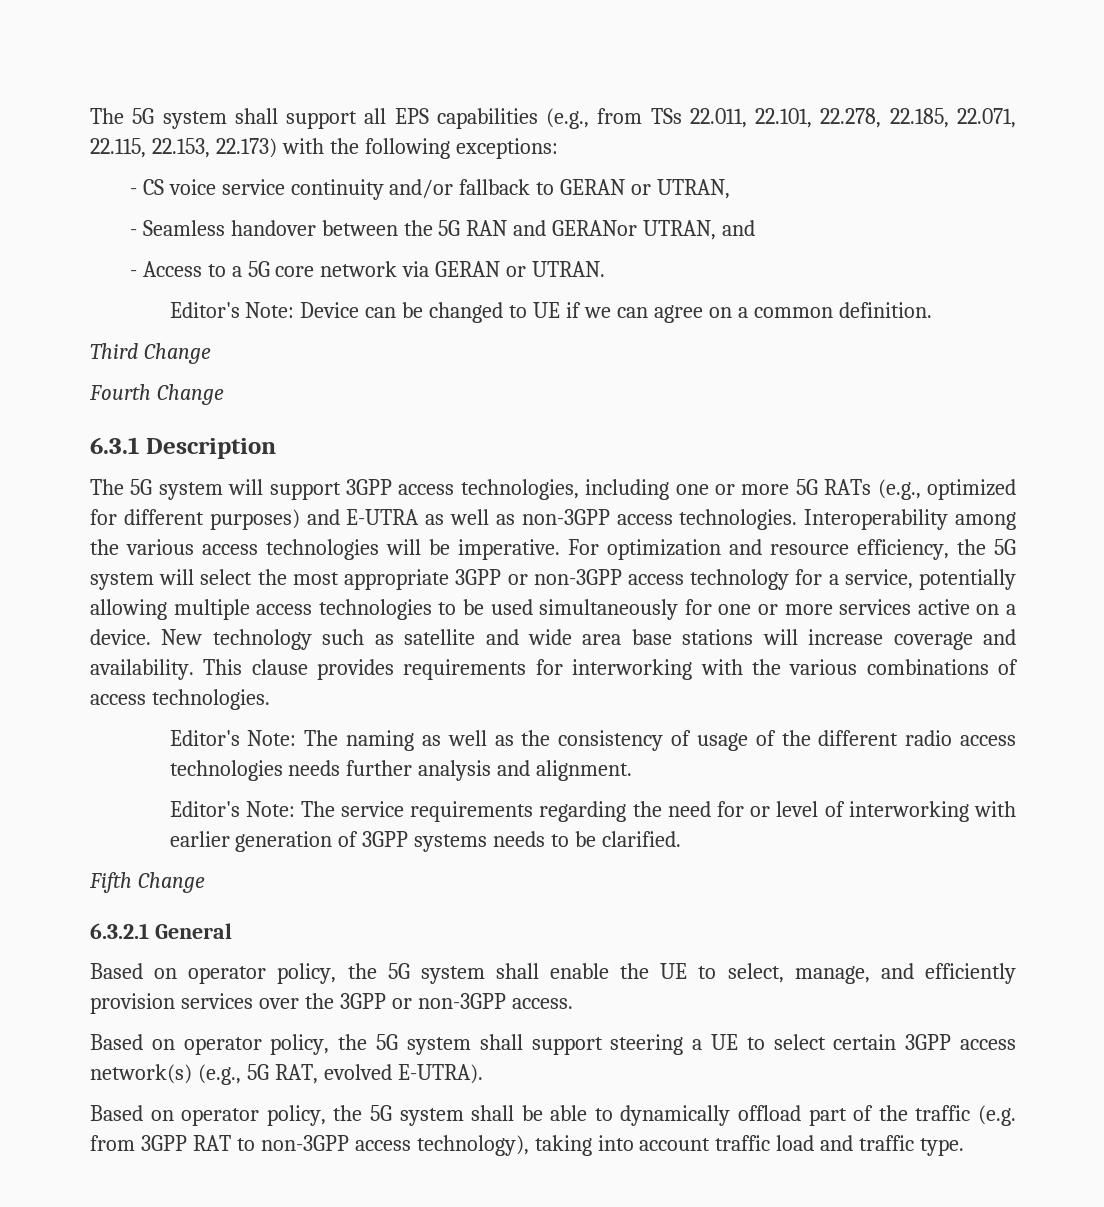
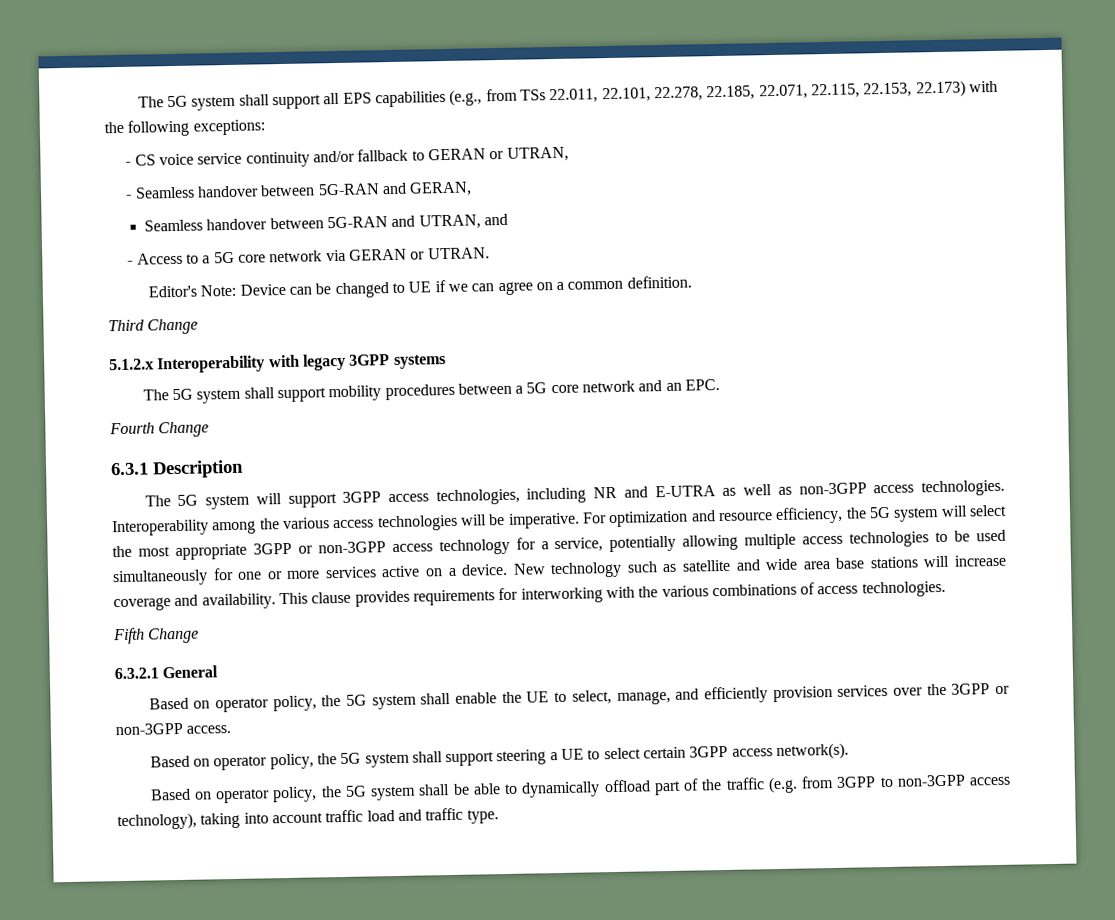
- - Seamless handover between the 5G RAN and GERANor UTRAN, and
+ - Seamless handover between 5G-RAN and GERAN,
+ Seamless handover between 5G-RAN and UTRAN, and
+ 5.1.2.x Interoperability with legacy 3GPP systems
+ The 5G system shall support mobility procedures between a 5G core network and an EPC.
- The 5G system will support 3GPP access technologies, including one or more 5G RATs (e.g., optimized for different purposes) and E-UTRA as well as non-3GPP access technologies.
+ The 5G system will support 3GPP access technologies, including NR and E-UTRA as well as non-3GPP access technologies.
- Editor's Note: The naming as well as the consistency of usage of the different radio access technologies needs further analysis and alignment.
- Editor's Note: The service requirements regarding the need for or level of interworking with earlier generation of 3GPP systems needs to be clarified.
- Based on operator policy, the 5G system shall support steering a UE to select certain 3GPP access network(s) (e.g., 5G RAT, evolved E-UTRA).
+ Based on operator policy, the 5G system shall support steering a UE to select certain 3GPP access network(s).
- Based on operator policy, the 5G system shall be able to dynamically offload part of the traffic (e.g. from 3GPP RAT to non-3GPP access technology), taking into account traffic load and traffic type.
+ Based on operator policy, the 5G system shall be able to dynamically offload part of the traffic (e.g. from 3GPP to non-3GPP access technology), taking into account traffic load and traffic type.

